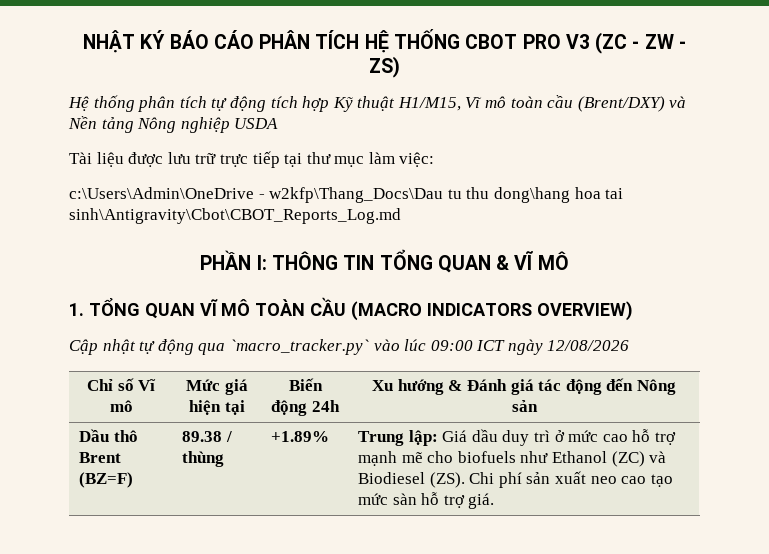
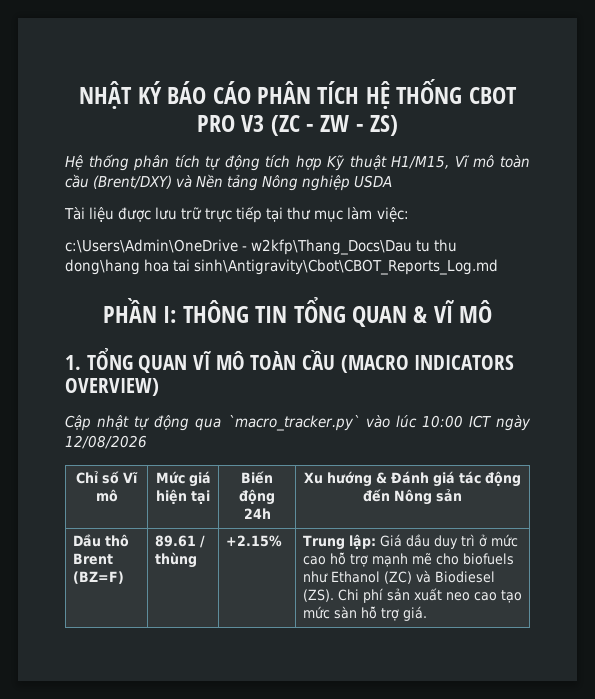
- Cập nhật tự động qua `macro_tracker.py` vào lúc 09:00 ICT ngày 12/08/2026
+ Cập nhật tự động qua `macro_tracker.py` vào lúc 10:00 ICT ngày 12/08/2026
- 89.38 / thùng
+ 89.61 / thùng
- +1.89%
+ +2.15%

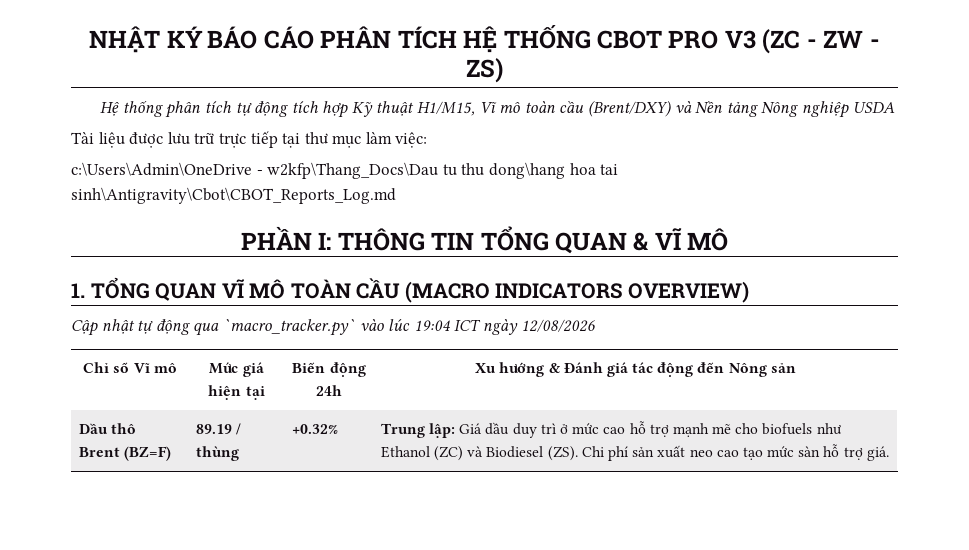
- Cập nhật tự động qua `macro_tracker.py` vào lúc 10:00 ICT ngày 12/08/2026
+ Cập nhật tự động qua `macro_tracker.py` vào lúc 19:04 ICT ngày 12/08/2026
- 89.61 / thùng
+ 89.19 / thùng
- +2.15%
+ +0.32%

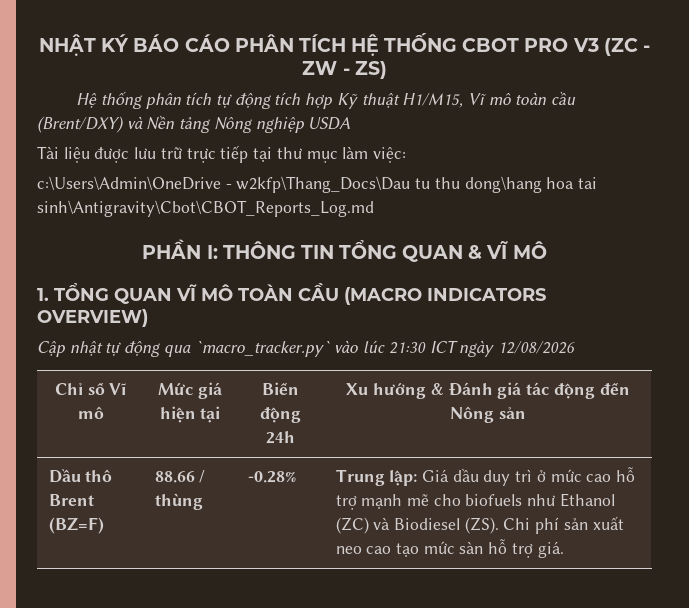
- Cập nhật tự động qua `macro_tracker.py` vào lúc 19:04 ICT ngày 12/08/2026
+ Cập nhật tự động qua `macro_tracker.py` vào lúc 21:30 ICT ngày 12/08/2026
- 89.19 / thùng
+ 88.66 / thùng
- +0.32%
+ -0.28%

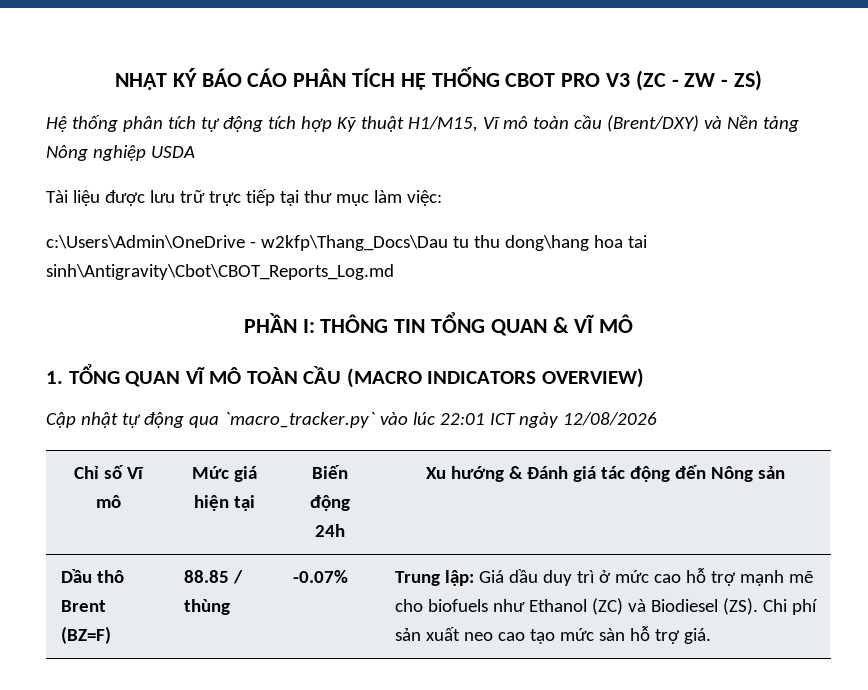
- Cập nhật tự động qua `macro_tracker.py` vào lúc 21:30 ICT ngày 12/08/2026
+ Cập nhật tự động qua `macro_tracker.py` vào lúc 22:01 ICT ngày 12/08/2026
- 88.66 / thùng
+ 88.85 / thùng
- -0.28%
+ -0.07%

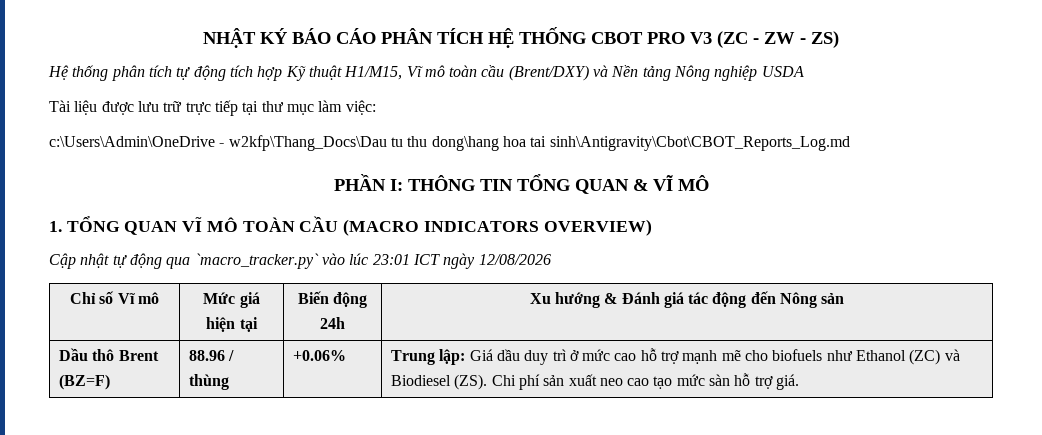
- Cập nhật tự động qua `macro_tracker.py` vào lúc 22:01 ICT ngày 12/08/2026
+ Cập nhật tự động qua `macro_tracker.py` vào lúc 23:01 ICT ngày 12/08/2026
- 88.85 / thùng
+ 88.96 / thùng
- -0.07%
+ +0.06%

